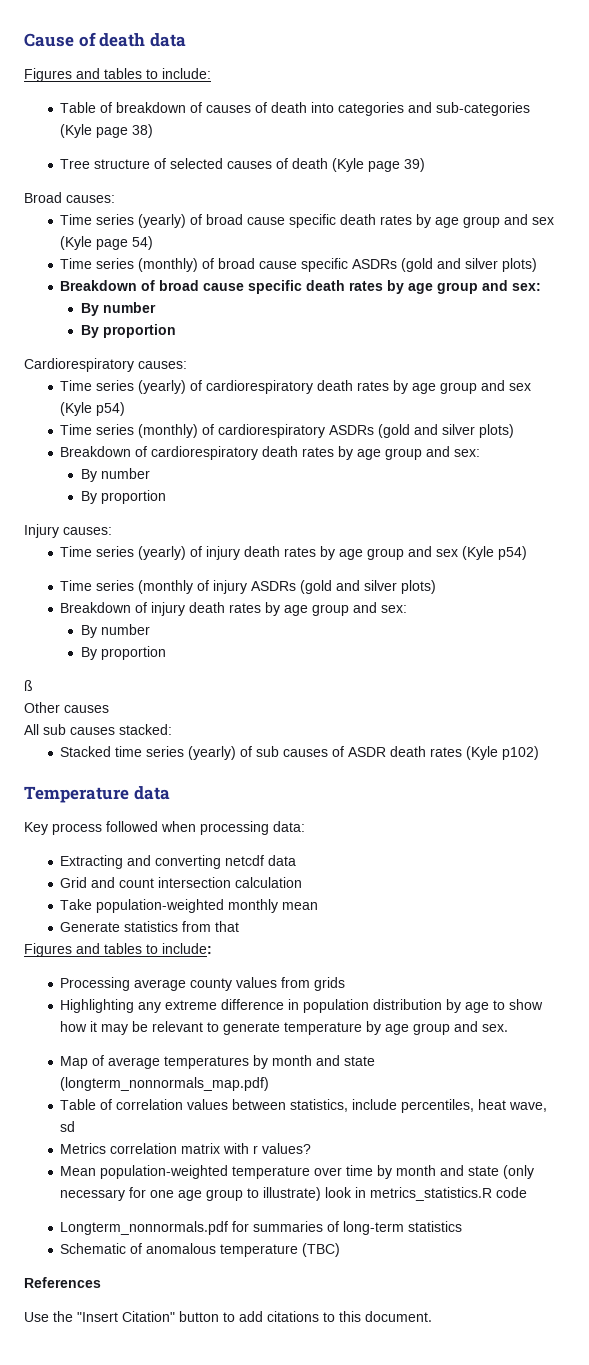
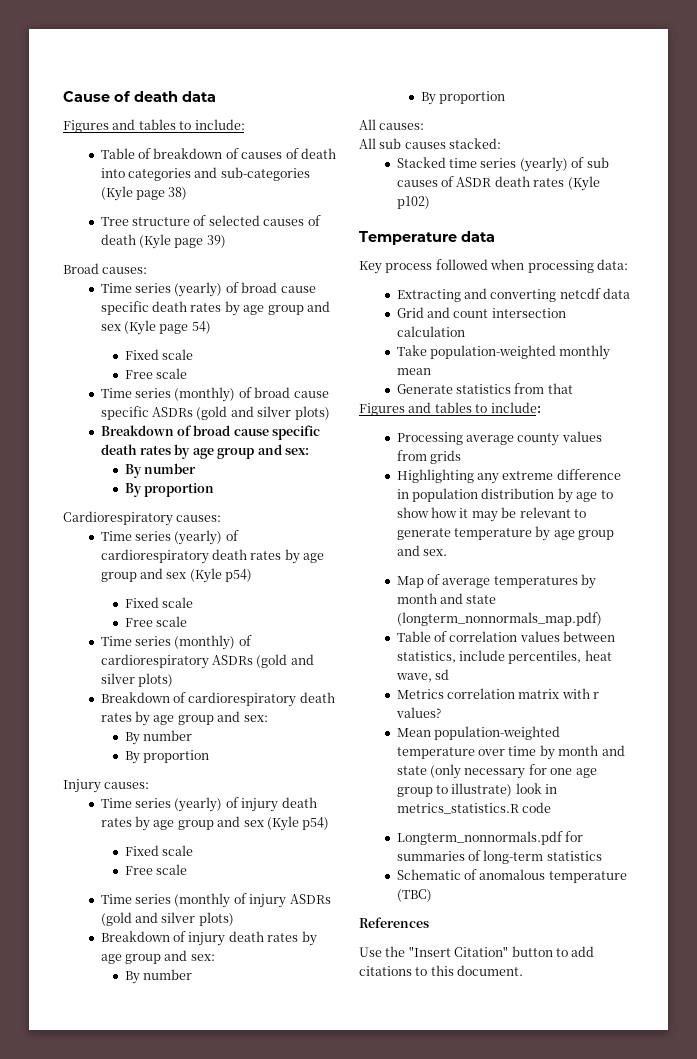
  Time series (yearly) of broad cause specific death rates by age group and sex (Kyle page 54)
+ Fixed scale
+ Free scale
  Time series (yearly) of cardiorespiratory death rates by age group and sex (Kyle p54)
+ Fixed scale
+ Free scale
  Time series (yearly) of injury death rates by age group and sex (Kyle p54)
+ Fixed scale
+ Free scale
- ß
- Other causes
+ All causes:

